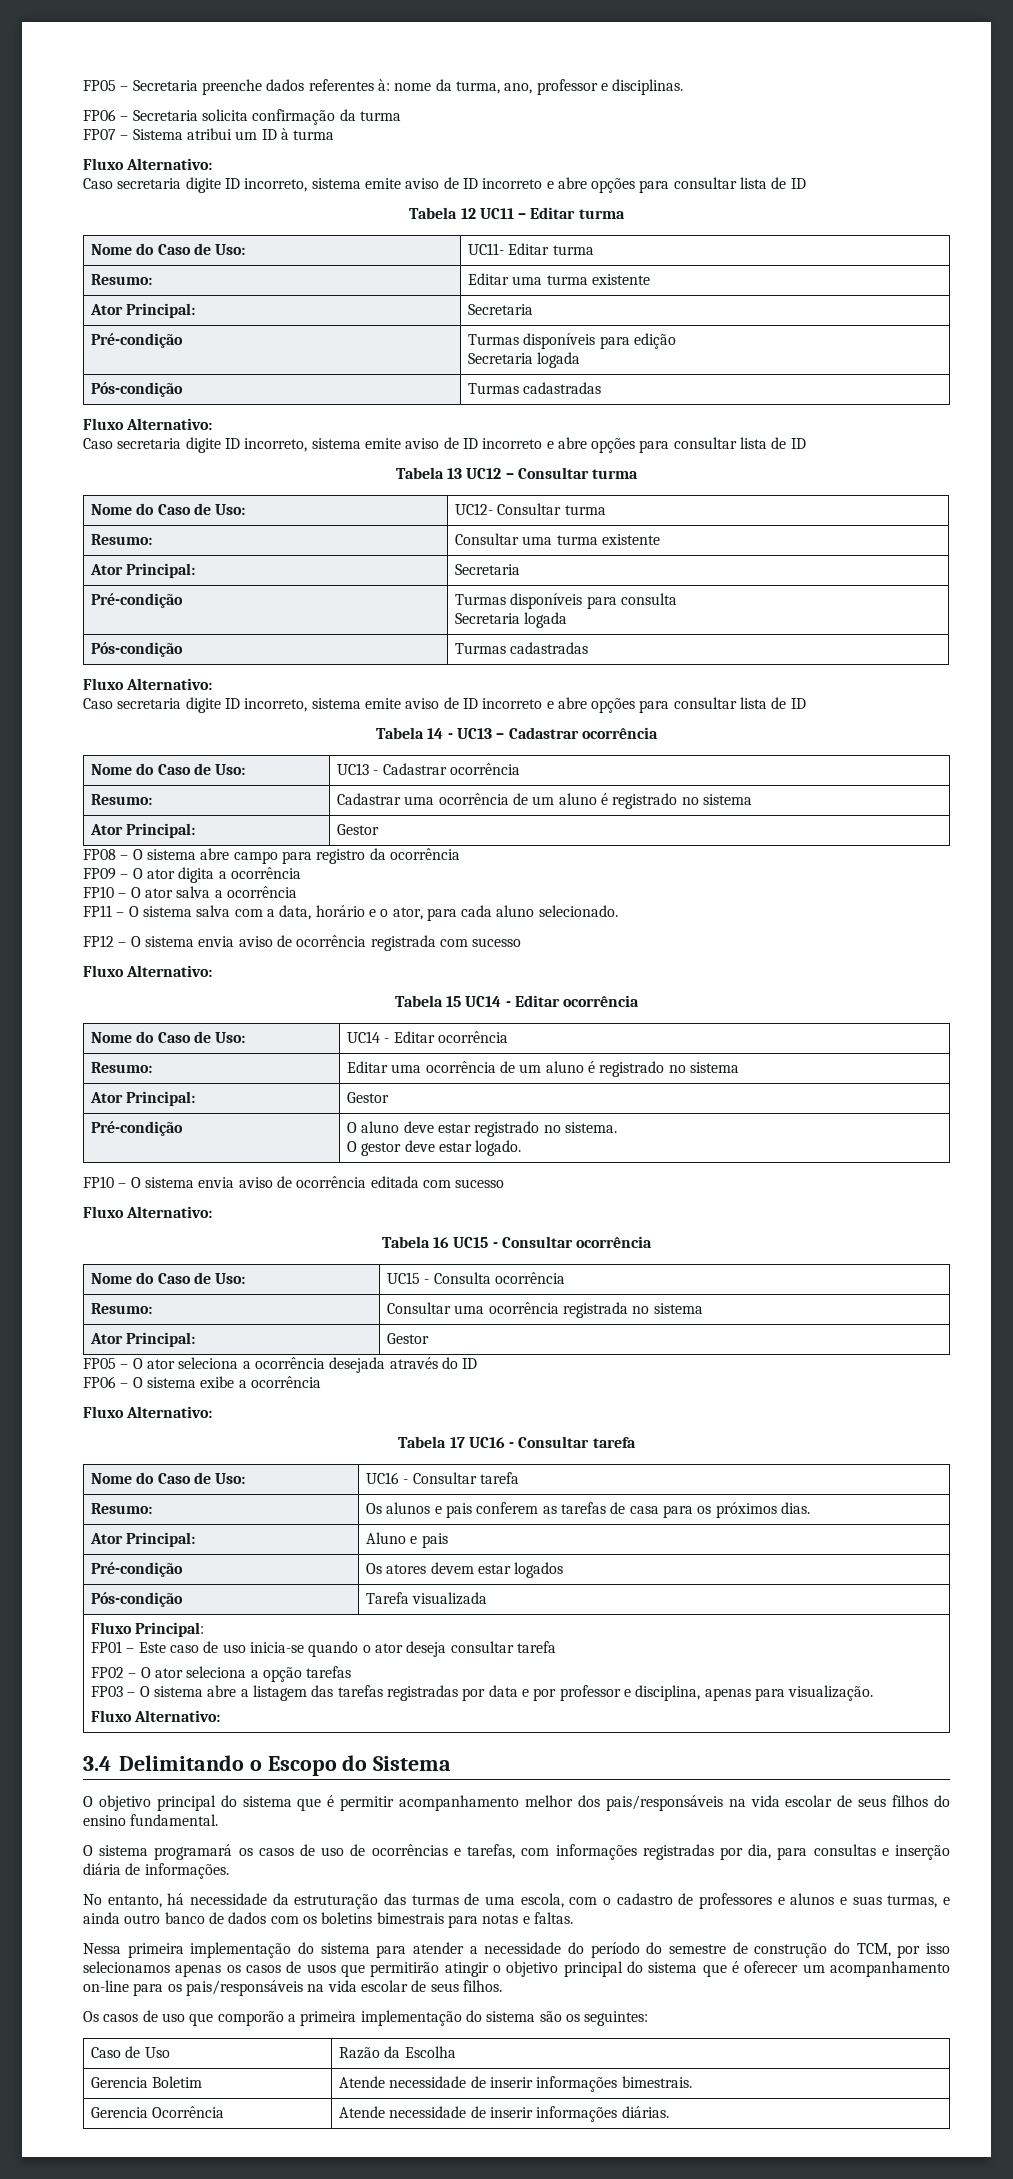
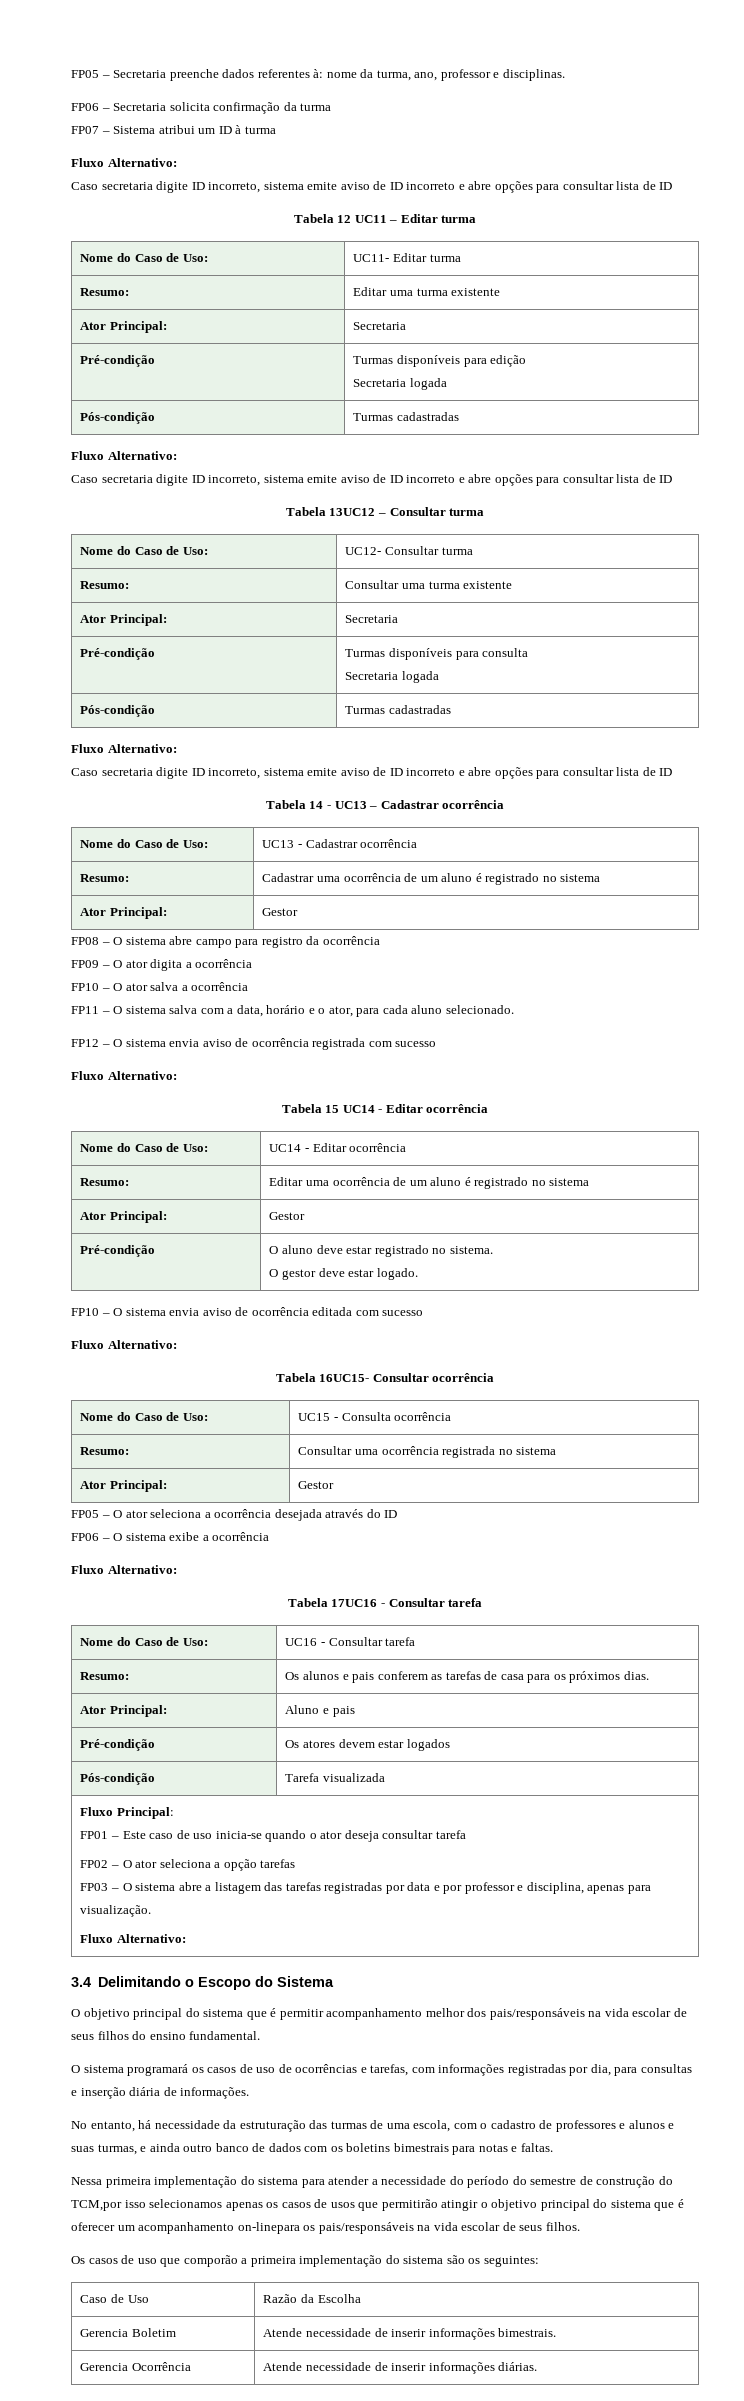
- Tabela 13 UC12 – Consultar turma
+ Tabela 13UC12 – Consultar turma
- Tabela 16 UC15 - Consultar ocorrência
+ Tabela 16UC15- Consultar ocorrência
- Tabela 17 UC16 - Consultar tarefa
+ Tabela 17UC16 - Consultar tarefa
- Nessa primeira implementação do sistema para atender a necessidade do período do semestre de construção do TCM, por isso selecionamos apenas os casos de usos que permitirão atingir o objetivo principal do sistema que é oferecer um acompanhamento on-line para os pais/responsáveis na vida escolar de seus filhos.
+ Nessa primeira implementação do sistema para atender a necessidade do período do semestre de construção do TCM,por isso selecionamos apenas os casos de usos que permitirão atingir o objetivo principal do sistema que é oferecer um acompanhamento on-linepara os pais/responsáveis na vida escolar de seus filhos.

